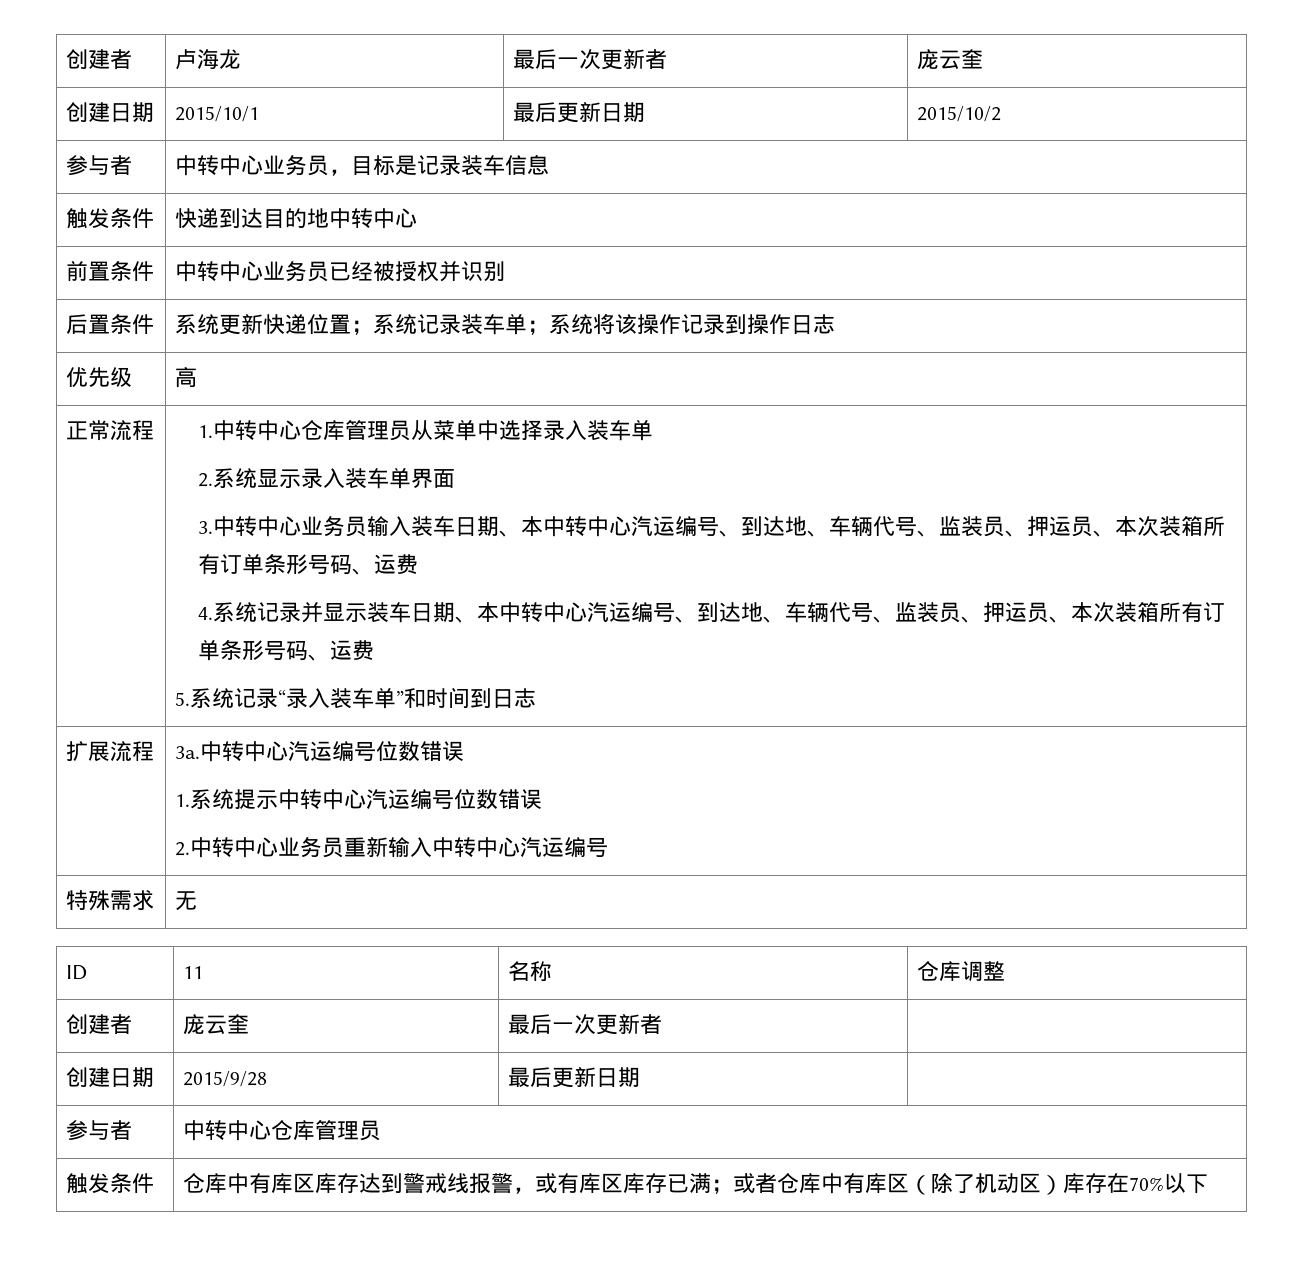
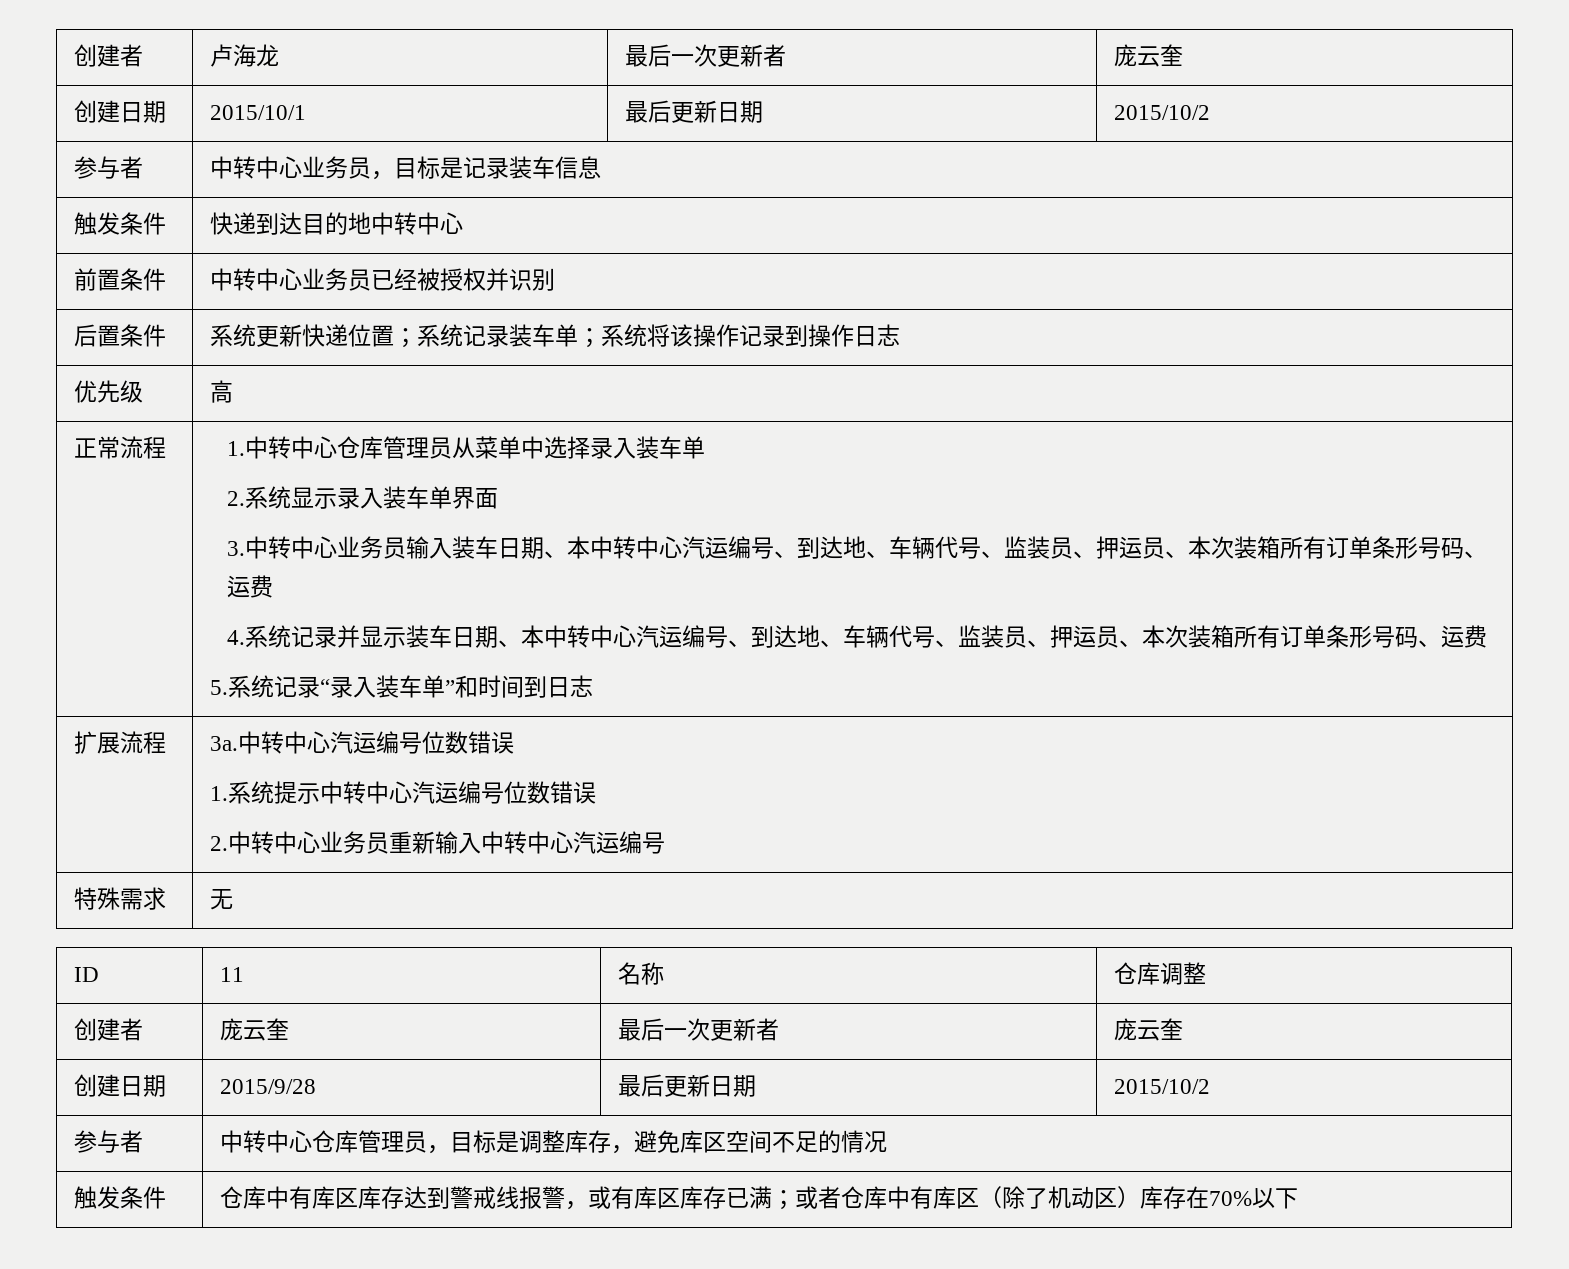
- 创建者 | 庞云奎 | 最后一次更新者 |
+ 创建者 | 庞云奎 | 最后一次更新者 | 庞云奎
- 创建日期 | 2015/9/28 | 最后更新日期 |
+ 创建日期 | 2015/9/28 | 最后更新日期 | 2015/10/2
- 参与者 | 中转中心仓库管理员
+ 参与者 | 中转中心仓库管理员，目标是调整库存，避免库区空间不足的情况

